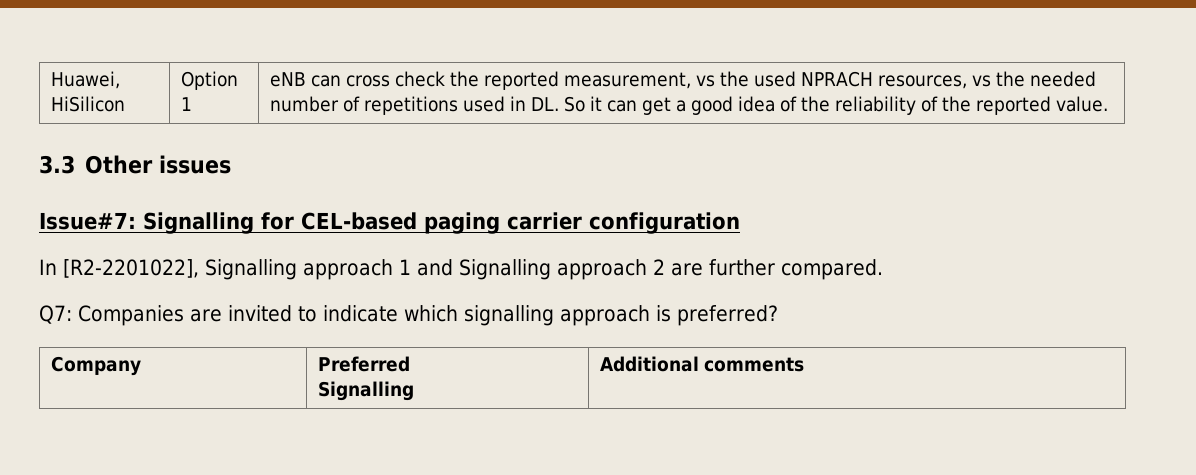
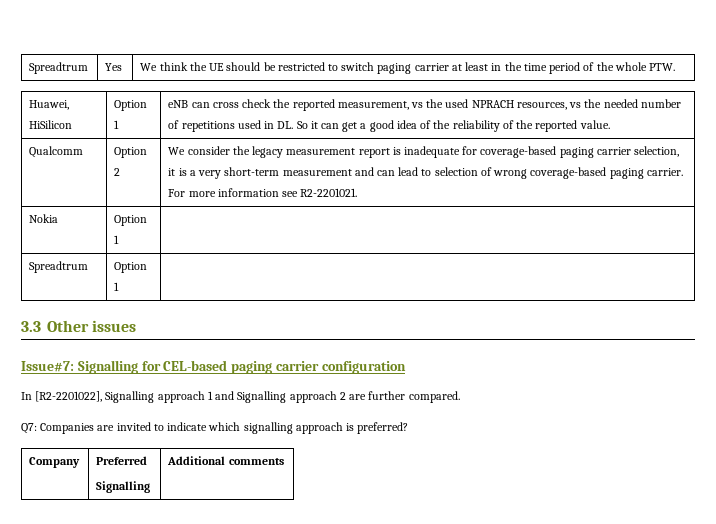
+ Spreadtrum | Yes | We think the UE should be restricted to switch paging carrier at least in the time period of the whole PTW.
+ Qualcomm | Option 2 | We consider the legacy measurement report is inadequate for coverage-based paging carrier selection, it is a very short-term measurement and can lead to selection of wrong coverage-based paging carrier. For more information see R2-2201021.
+ Nokia | Option 1 |
+ Spreadtrum | Option 1 |

